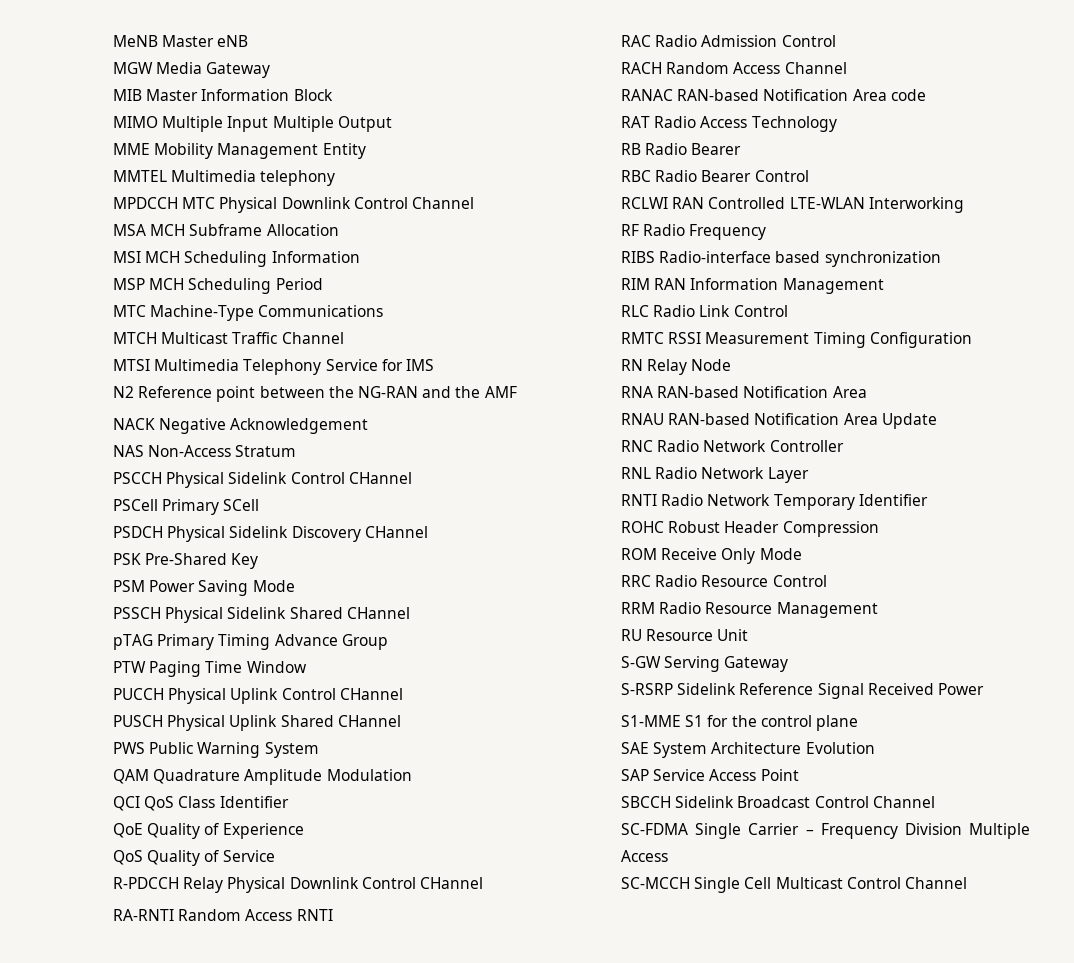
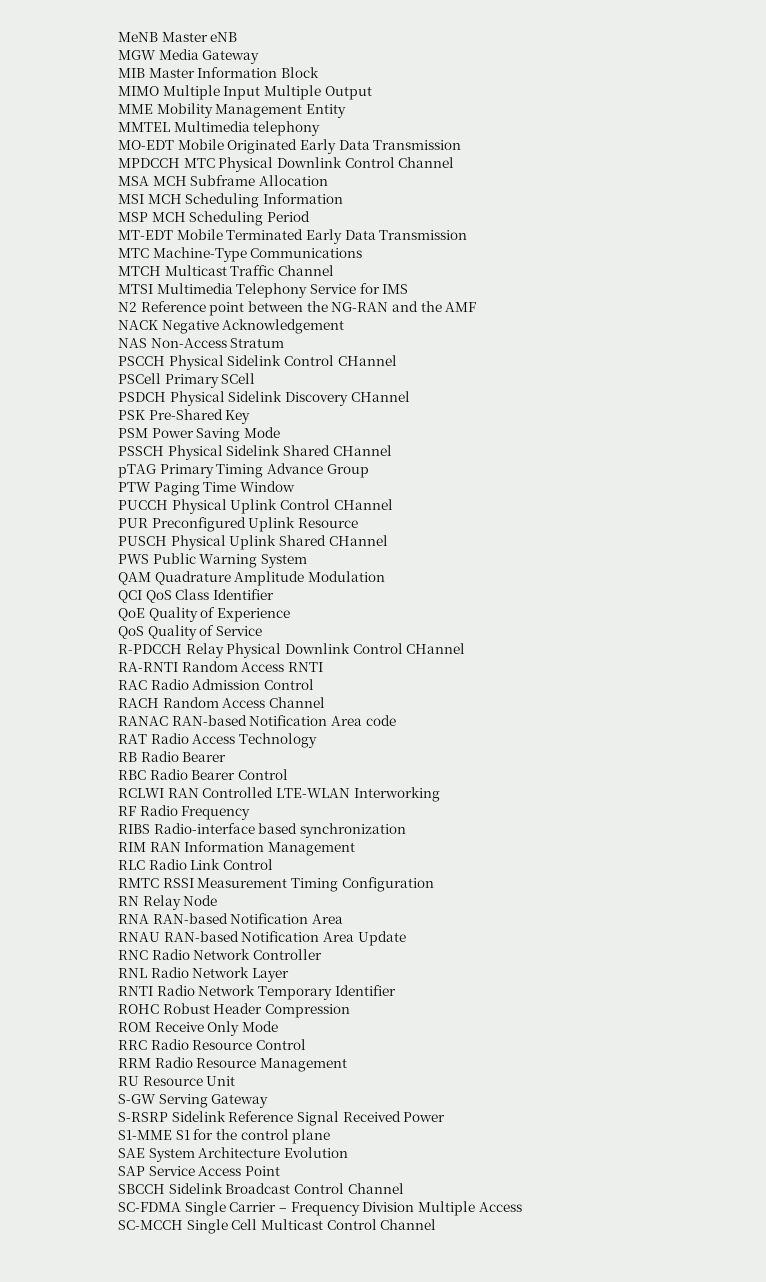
+ MO-EDT Mobile Originated Early Data Transmission
+ MT-EDT Mobile Terminated Early Data Transmission
+ PUR Preconfigured Uplink Resource

